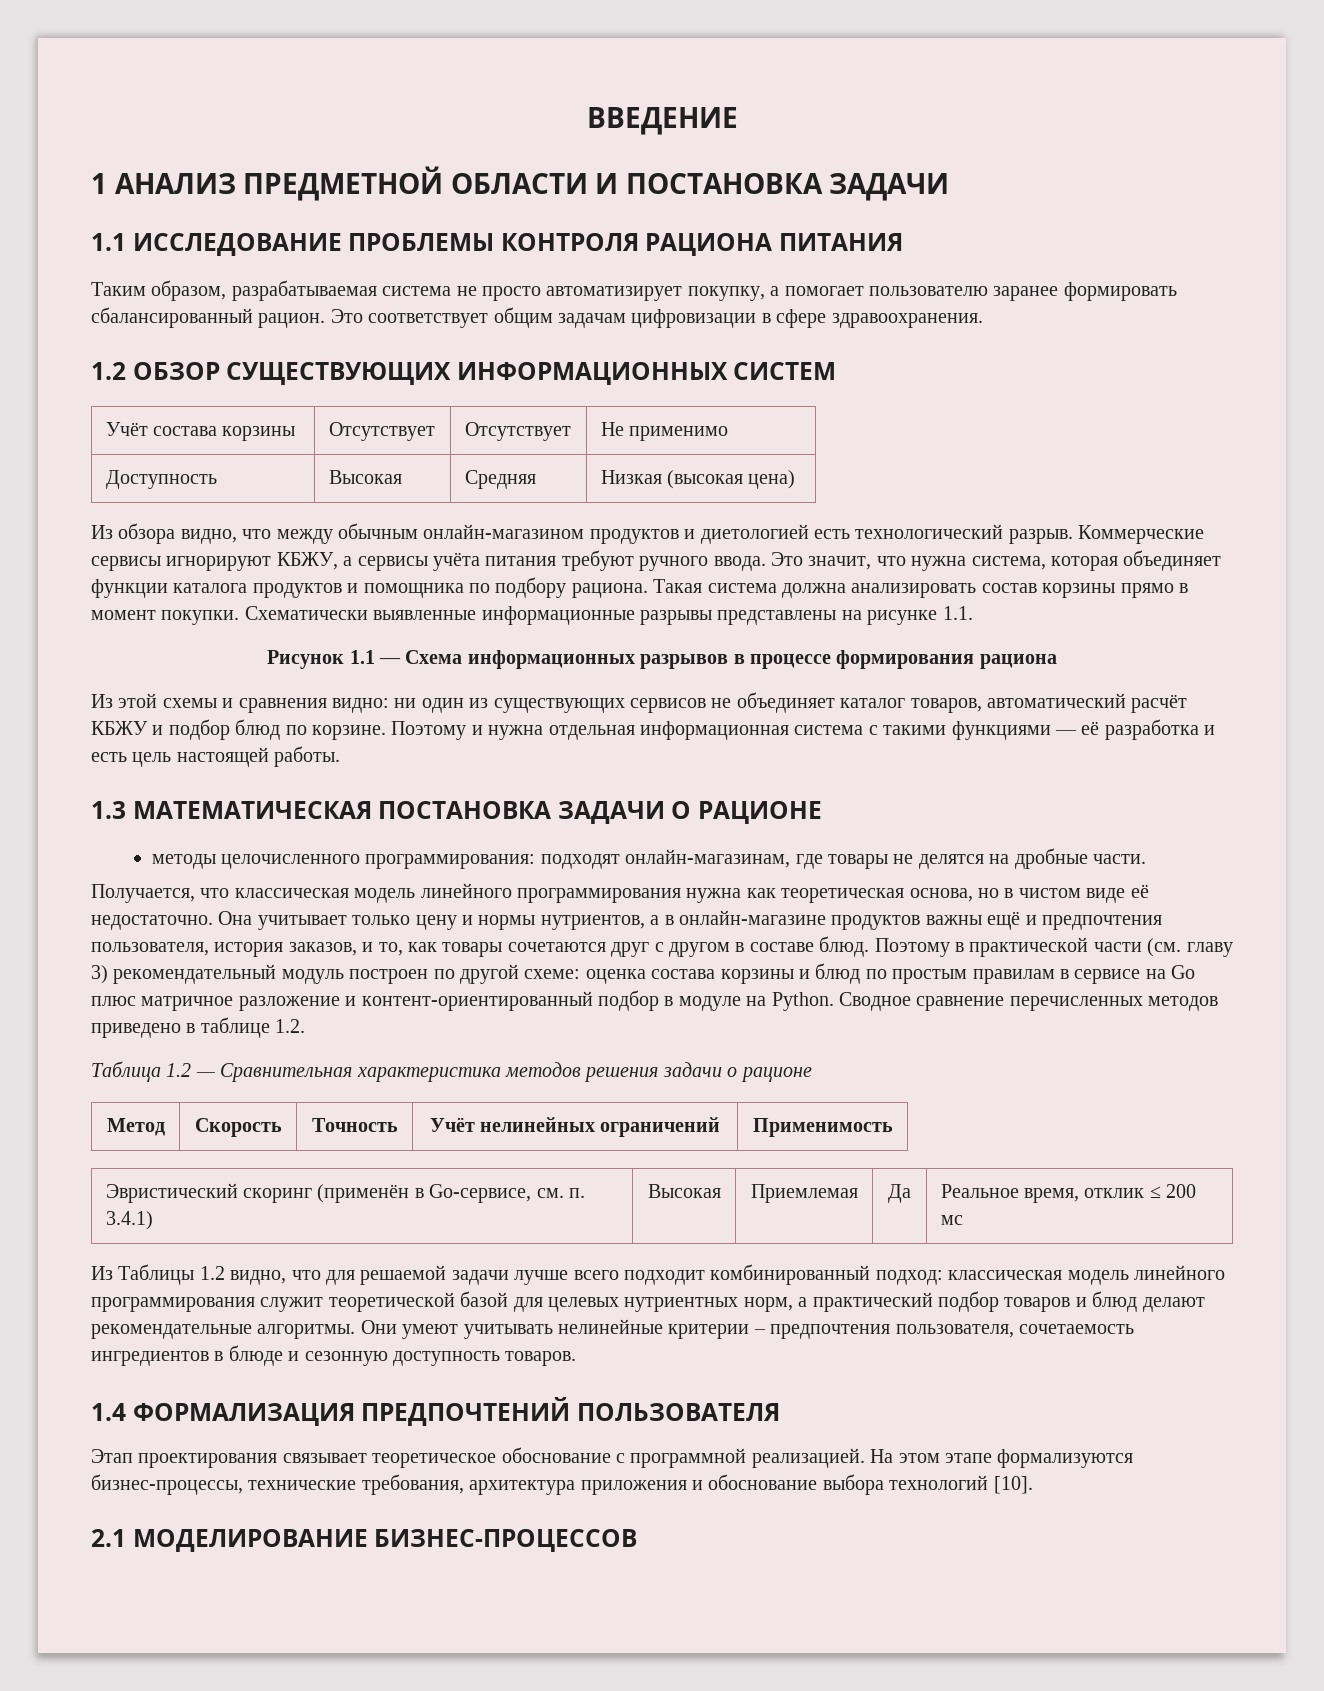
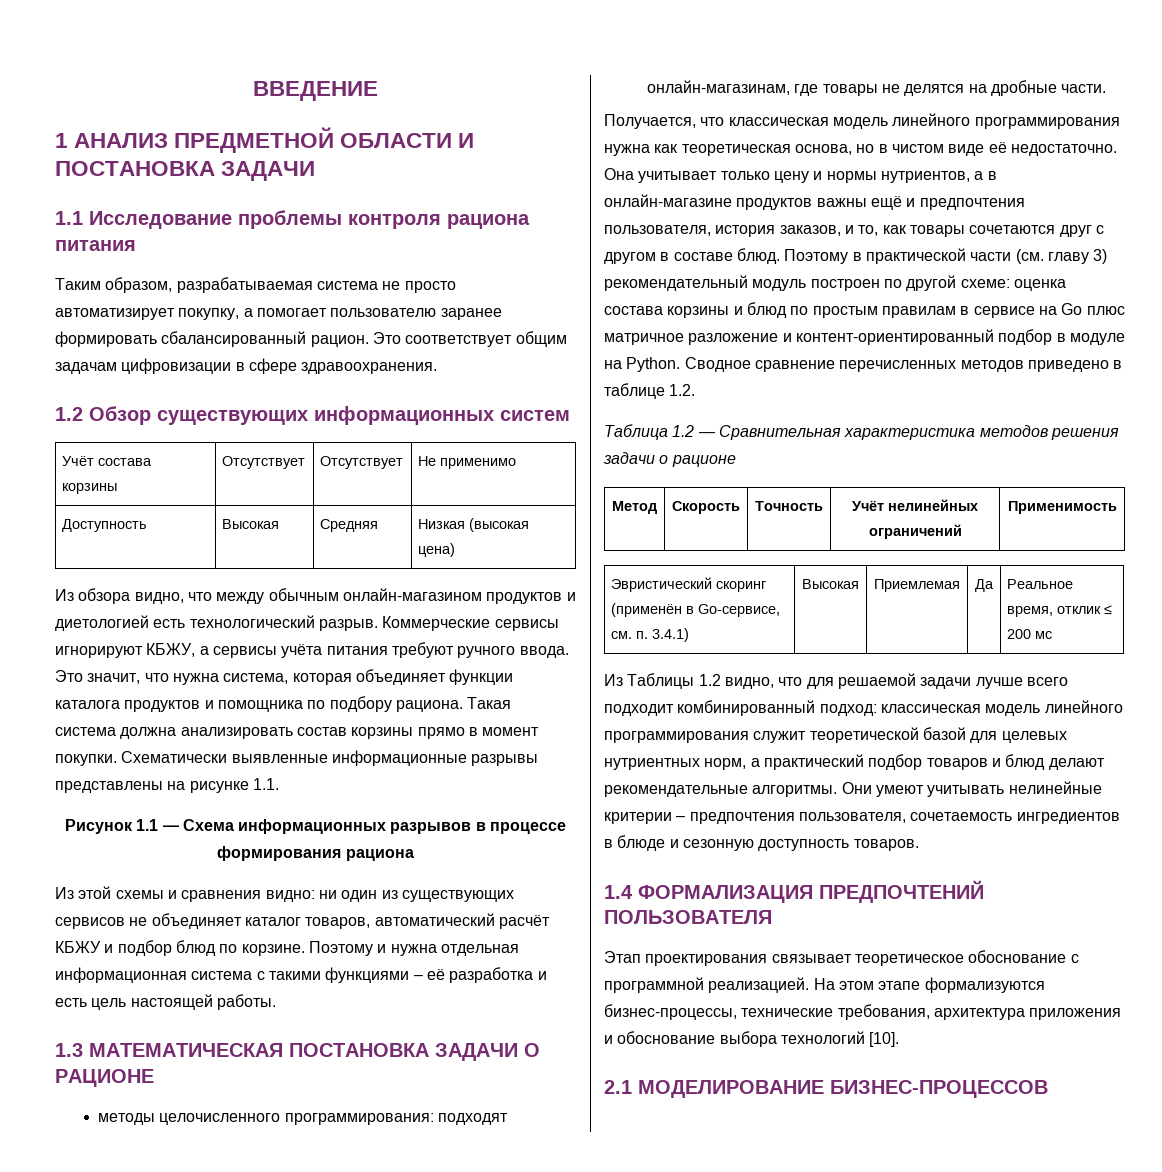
- 1.1 ИССЛЕДОВАНИЕ ПРОБЛЕМЫ КОНТРОЛЯ РАЦИОНА ПИТАНИЯ
+ 1.1 Исследование проблемы контроля рациона питания
- 1.2 ОБЗОР СУЩЕСТВУЮЩИХ ИНФОРМАЦИОННЫХ СИСТЕМ
+ 1.2 Обзор существующих информационных систем
- Поэтому и нужна отдельная информационная система с такими функциями — её разработка и есть цель настоящей работы.
+ Поэтому и нужна отдельная информационная система с такими функциями – её разработка и есть цель настоящей работы.

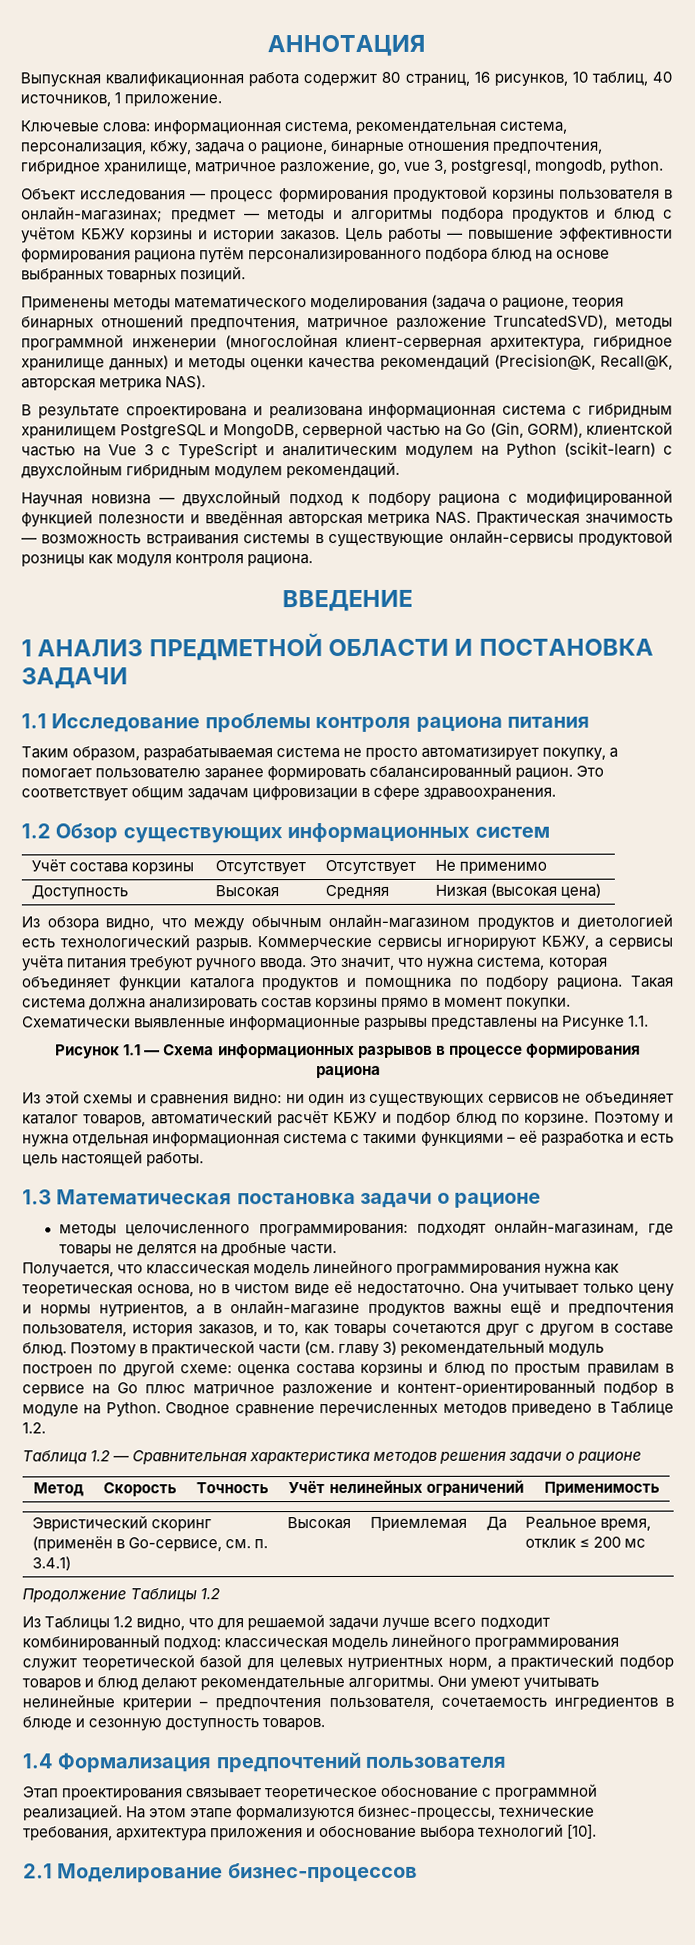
+ АННОТАЦИЯ
+ Выпускная квалификационная работа содержит 80 страниц, 16 рисунков, 10 таблиц, 40 источников, 1 приложение.
+ Ключевые слова: информационная система, рекомендательная система, персонализация, кбжу, задача о рационе, бинарные отношения предпочтения, гибридное хранилище, матричное разложение, go, vue 3, postgresql, mongodb, python.
+ Объект исследования — процесс формирования продуктовой корзины пользователя в онлайн-магазинах; предмет — методы и алгоритмы подбора продуктов и блюд с учётом КБЖУ корзины и истории заказов. Цель работы — повышение эффективности формирования рациона путём персонализированного подбора блюд на основе выбранных товарных позиций.
+ Применены методы математического моделирования (задача о рационе, теория бинарных отношений предпочтения, матричное разложение TruncatedSVD), методы программной инженерии (многослойная клиент-серверная архитектура, гибридное хранилище данных) и методы оценки качества рекомендаций (Precision@K, Recall@K, авторская метрика NAS).
+ В результате спроектирована и реализована информационная система с гибридным хранилищем PostgreSQL и MongoDB, серверной частью на Go (Gin, GORM), клиентской частью на Vue 3 с TypeScript и аналитическим модулем на Python (scikit-learn) с двухслойным гибридным модулем рекомендаций.
+ Научная новизна — двухслойный подход к подбору рациона с модифицированной функцией полезности и введённая авторская метрика NAS. Практическая значимость — возможность встраивания системы в существующие онлайн-сервисы продуктовой розницы как модуля контроля рациона.
- Схематически выявленные информационные разрывы представлены на рисунке 1.1.
+ Схематически выявленные информационные разрывы представлены на Рисунке 1.1.
- 1.3 МАТЕМАТИЧЕСКАЯ ПОСТАНОВКА ЗАДАЧИ О РАЦИОНЕ
+ 1.3 Математическая постановка задачи о рационе
- Сводное сравнение перечисленных методов приведено в таблице 1.2.
+ Сводное сравнение перечисленных методов приведено в Таблице 1.2.
+ Продолжение Таблицы 1.2
- 1.4 ФОРМАЛИЗАЦИЯ ПРЕДПОЧТЕНИЙ ПОЛЬЗОВАТЕЛЯ
+ 1.4 Формализация предпочтений пользователя
- 2.1 МОДЕЛИРОВАНИЕ БИЗНЕС-ПРОЦЕССОВ
+ 2.1 Моделирование бизнес-процессов

